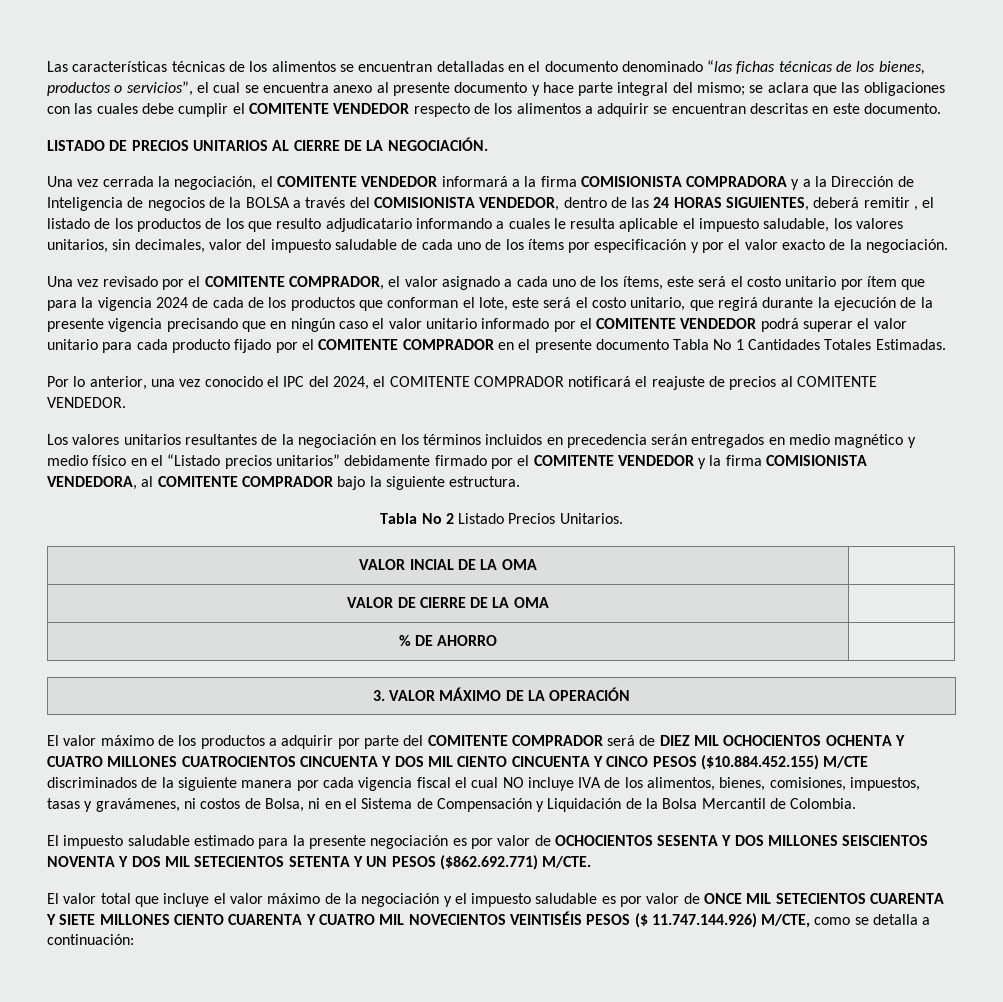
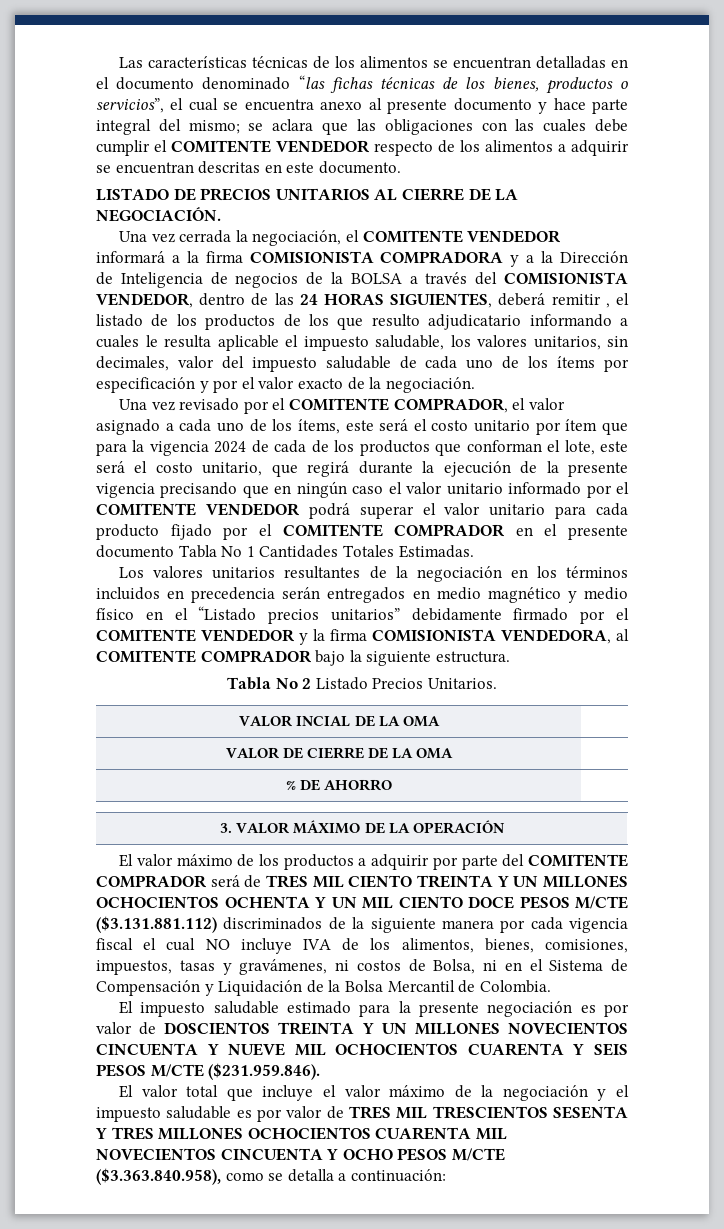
- Por lo anterior, una vez conocido el IPC del 2024, el COMITENTE COMPRADOR notificará el reajuste de precios al COMITENTE VENDEDOR.
- El valor máximo de los productos a adquirir por parte del COMITENTE COMPRADOR será de DIEZ MIL OCHOCIENTOS OCHENTA Y CUATRO MILLONES CUATROCIENTOS CINCUENTA Y DOS MIL CIENTO CINCUENTA Y CINCO PESOS ($10.884.452.155) M/CTE discriminados de la siguiente manera por cada vigencia fiscal el cual NO incluye IVA de los alimentos, bienes, comisiones, impuestos, tasas y gravámenes, ni costos de Bolsa, ni en el Sistema de Compensación y Liquidación de la Bolsa Mercantil de Colombia.
+ El valor máximo de los productos a adquirir por parte del COMITENTE COMPRADOR será de TRES MIL CIENTO TREINTA Y UN MILLONES OCHOCIENTOS OCHENTA Y UN MIL CIENTO DOCE PESOS M/CTE ($3.131.881.112) discriminados de la siguiente manera por cada vigencia fiscal el cual NO incluye IVA de los alimentos, bienes, comisiones, impuestos, tasas y gravámenes, ni costos de Bolsa, ni en el Sistema de Compensación y Liquidación de la Bolsa Mercantil de Colombia.
- El impuesto saludable estimado para la presente negociación es por valor de OCHOCIENTOS SESENTA Y DOS MILLONES SEISCIENTOS NOVENTA Y DOS MIL SETECIENTOS SETENTA Y UN PESOS ($862.692.771) M/CTE.
+ El impuesto saludable estimado para la presente negociación es por valor de DOSCIENTOS TREINTA Y UN MILLONES NOVECIENTOS CINCUENTA Y NUEVE MIL OCHOCIENTOS CUARENTA Y SEIS PESOS M/CTE ($231.959.846).
- El valor total que incluye el valor máximo de la negociación y el impuesto saludable es por valor de ONCE MIL SETECIENTOS CUARENTA Y SIETE MILLONES CIENTO CUARENTA Y CUATRO MIL NOVECIENTOS VEINTISÉIS PESOS ($ 11.747.144.926) M/CTE, como se detalla a continuación:
+ El valor total que incluye el valor máximo de la negociación y el impuesto saludable es por valor de TRES MIL TRESCIENTOS SESENTA Y TRES MILLONES OCHOCIENTOS CUARENTA MIL NOVECIENTOS CINCUENTA Y OCHO PESOS M/CTE ($3.363.840.958), como se detalla a continuación:

